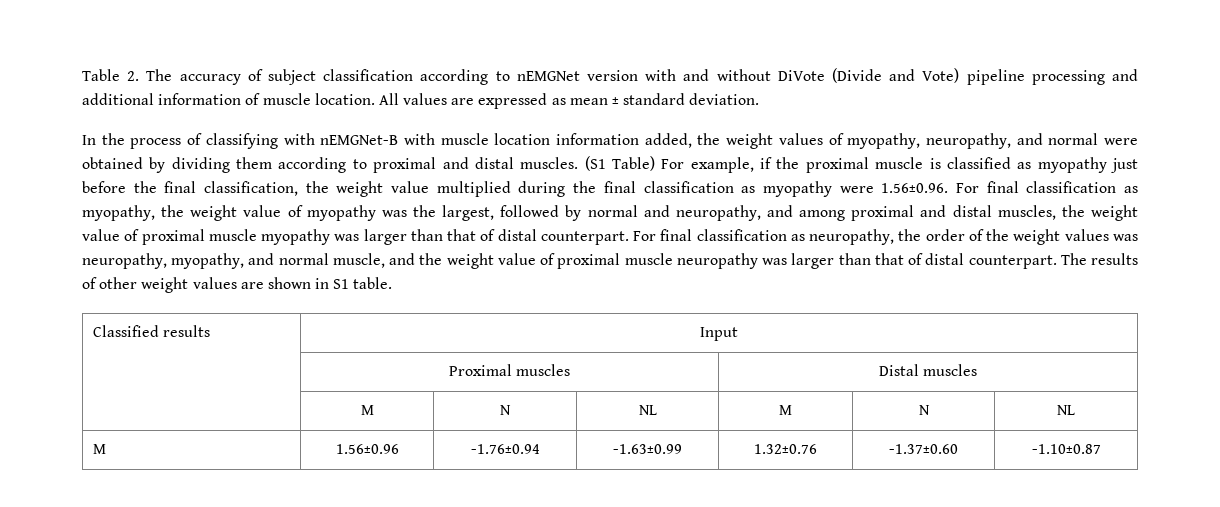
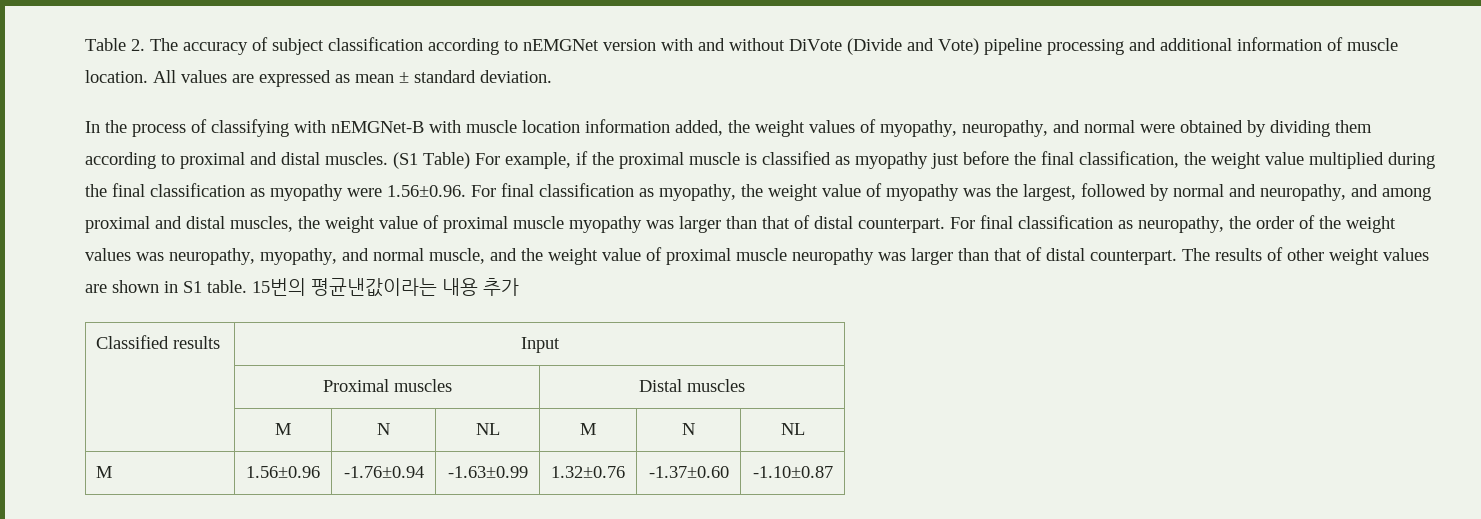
+ 15번의 평균낸값이라는 내용 추가

